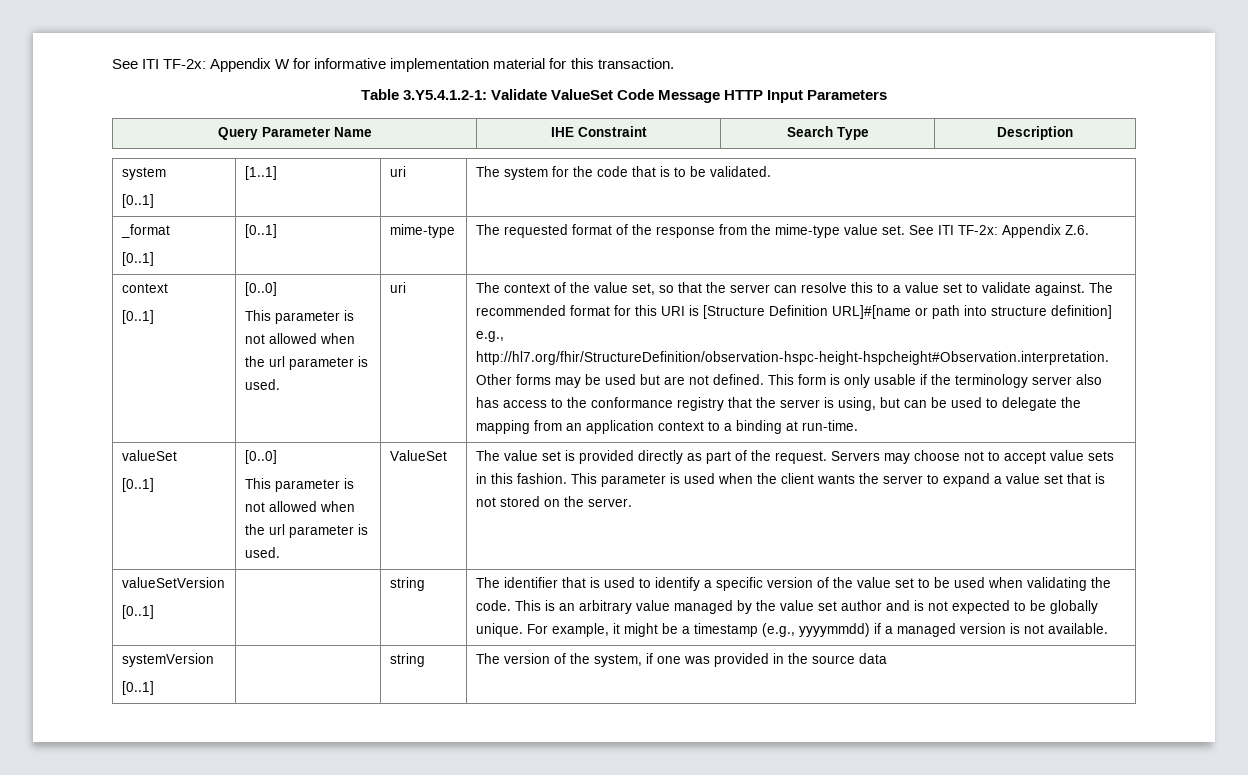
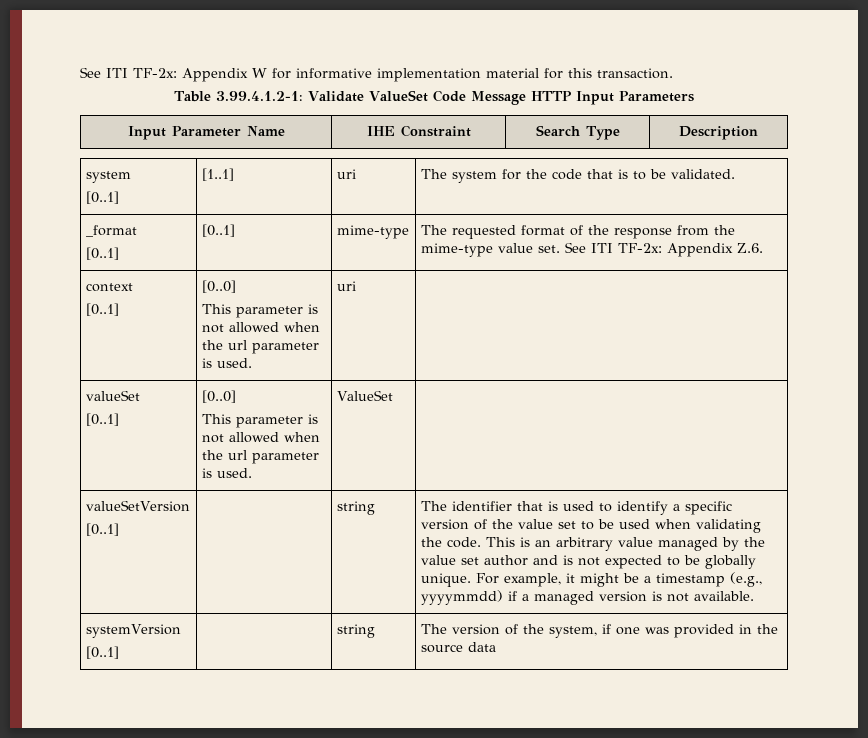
- Table 3.Y5.4.1.2-1: Validate ValueSet Code Message HTTP Input Parameters
+ Table 3.99.4.1.2-1: Validate ValueSet Code Message HTTP Input Parameters
- Query Parameter Name | IHE Constraint | Search Type | Description
+ Input Parameter Name | IHE Constraint | Search Type | Description
- The context of the value set, so that the server can resolve this to a value set to validate against. The recommended format for this URI is [Structure Definition URL]#[name or path into structure definition] e.g., http://hl7.org/fhir/StructureDefinition/observation-hspc-height-hspcheight#Observation.interpretation. Other forms may be used but are not defined. This form is only usable if the terminology server also has access to the conformance registry that the server is using, but can be used to delegate the mapping from an application context to a binding at run-time.
- The value set is provided directly as part of the request. Servers may choose not to accept value sets in this fashion. This parameter is used when the client wants the server to expand a value set that is not stored on the server.

